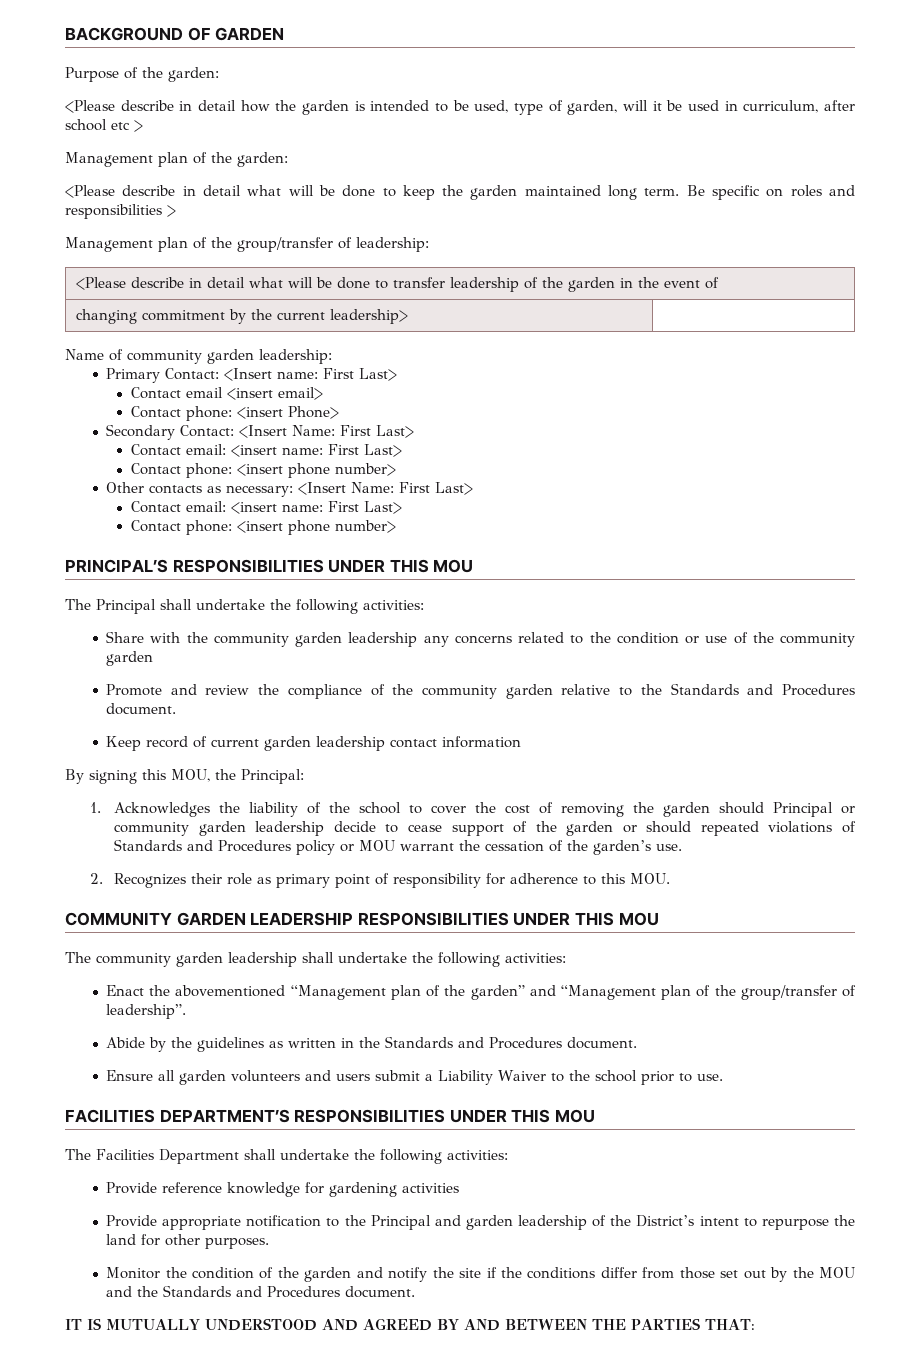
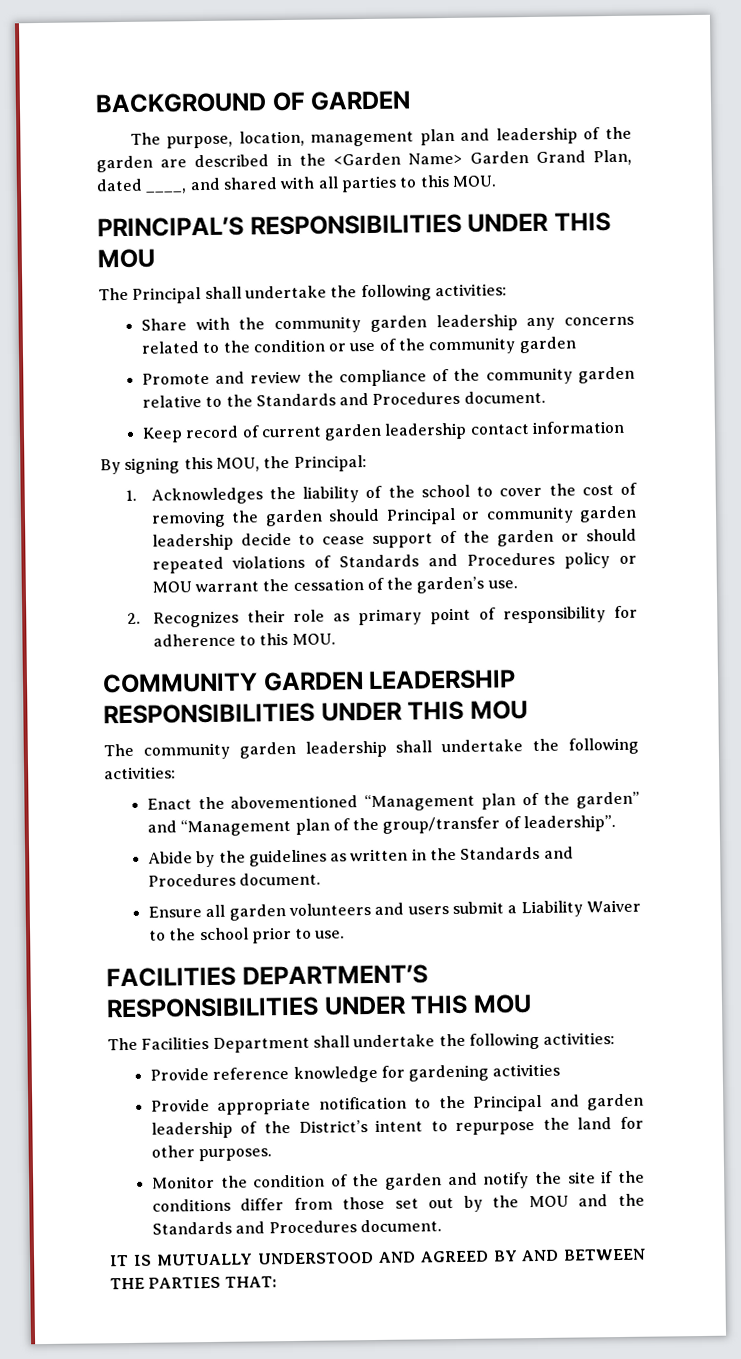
- Purpose of the garden:
- <Please describe in detail how the garden is intended to be used, type of garden, will it be used in curriculum, after school etc >
- Management plan of the garden:
- <Please describe in detail what will be done to keep the garden maintained long term. Be specific on roles and responsibilities >
- Management plan of the group/transfer of leadership:
- <Please describe in detail what will be done to transfer leadership of the garden in the event of
- changing commitment by the current leadership> |
- Name of community garden leadership:
- Primary Contact: <Insert name: First Last>
- Contact email <insert email>
- Contact phone: <insert Phone>
- Secondary Contact: <Insert Name: First Last>
- Contact email: <insert name: First Last>
- Contact phone: <insert phone number>
- Other contacts as necessary: <Insert Name: First Last>
- Contact email: <insert name: First Last>
- Contact phone: <insert phone number>
+ The purpose, location, management plan and leadership of the garden are described in the <Garden Name> Garden Grand Plan, dated ____, and shared with all parties to this MOU.

